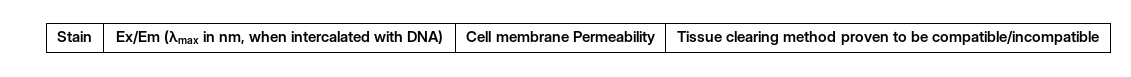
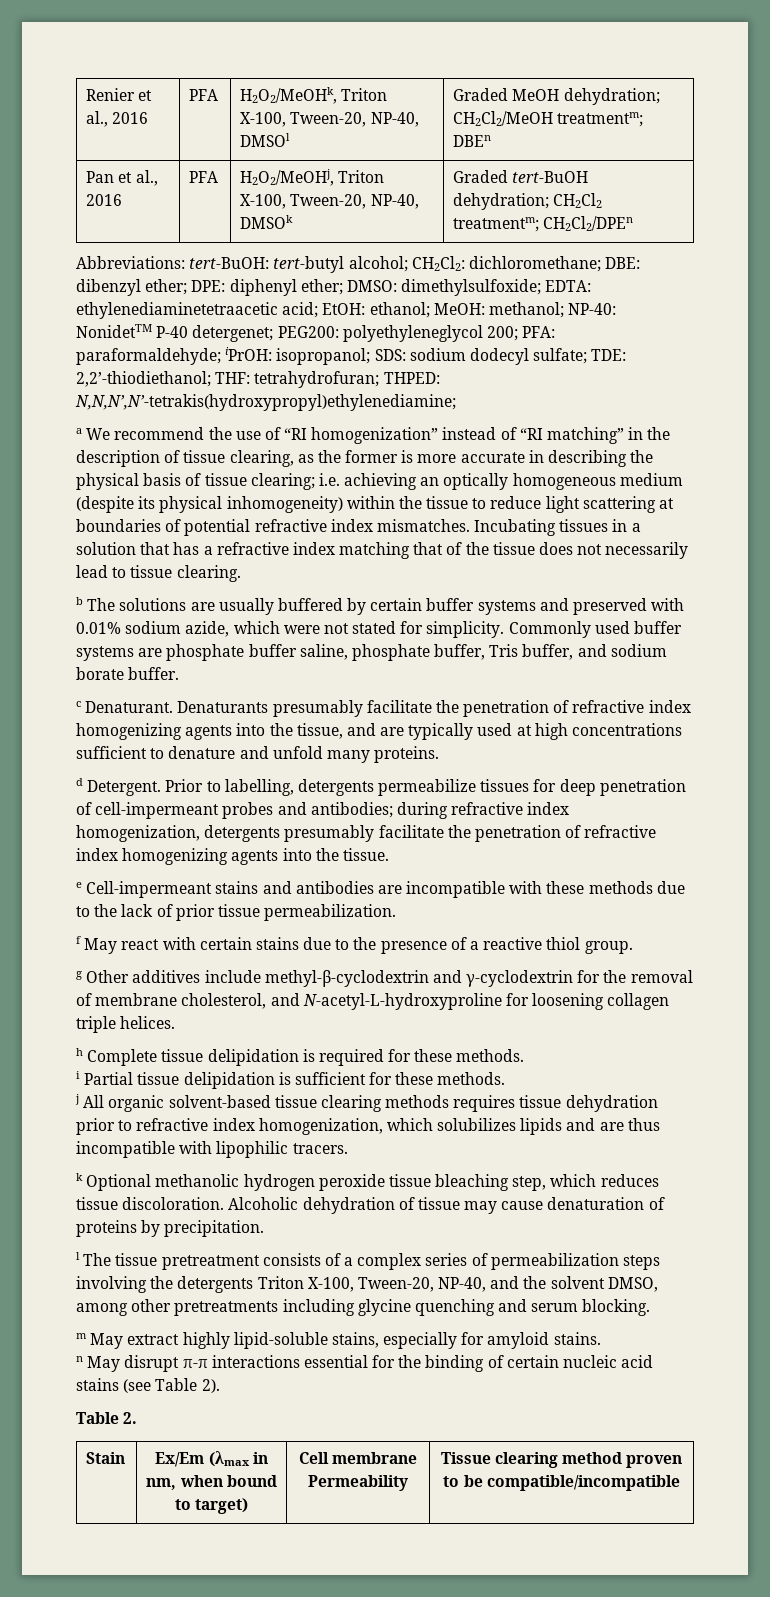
+ Renier et al., 2016 | PFA | H2O2/MeOHk, Triton X-100, Tween-20, NP-40, DMSOl | Graded MeOH dehydration; CH2Cl2/MeOH treatmentm; DBEn
+ Pan et al., 2016 | PFA | H2O2/MeOHj, Triton X-100, Tween-20, NP-40, DMSOk | Graded tert-BuOH dehydration; CH2Cl2 treatmentm; CH2Cl2/DPEn
+ Abbreviations: tert-BuOH: tert-butyl alcohol; CH2Cl2: dichloromethane; DBE: dibenzyl ether; DPE: diphenyl ether; DMSO: dimethylsulfoxide; EDTA: ethylenediaminetetraacetic acid; EtOH: ethanol; MeOH: methanol; NP-40: NonidetTM P-40 detergenet; PEG200: polyethyleneglycol 200; PFA: paraformaldehyde; iPrOH: isopropanol; SDS: sodium dodecyl sulfate; TDE: 2,2’-thiodiethanol; THF: tetrahydrofuran; THPED: N,N,N’,N’-tetrakis(hydroxypropyl)ethylenediamine;
+ a We recommend the use of “RI homogenization” instead of “RI matching” in the description of tissue clearing, as the former is more accurate in describing the physical basis of tissue clearing; i.e. achieving an optically homogeneous medium (despite its physical inhomogeneity) within the tissue to reduce light scattering at boundaries of potential refractive index mismatches. Incubating tissues in a solution that has a refractive index matching that of the tissue does not necessarily lead to tissue clearing.
+ b The solutions are usually buffered by certain buffer systems and preserved with 0.01% sodium azide, which were not stated for simplicity. Commonly used buffer systems are phosphate buffer saline, phosphate buffer, Tris buffer, and sodium borate buffer.
+ c Denaturant. Denaturants presumably facilitate the penetration of refractive index homogenizing agents into the tissue, and are typically used at high concentrations sufficient to denature and unfold many proteins.
+ d Detergent. Prior to labelling, detergents permeabilize tissues for deep penetration of cell-impermeant probes and antibodies; during refractive index homogenization, detergents presumably facilitate the penetration of refractive index homogenizing agents into the tissue.
+ e Cell-impermeant stains and antibodies are incompatible with these methods due to the lack of prior tissue permeabilization.
+ f May react with certain stains due to the presence of a reactive thiol group.
+ g Other additives include methyl-β-cyclodextrin and γ-cyclodextrin for the removal of membrane cholesterol, and N-acetyl-L-hydroxyproline for loosening collagen triple helices.
+ h Complete tissue delipidation is required for these methods.
+ i Partial tissue delipidation is sufficient for these methods.
+ j All organic solvent-based tissue clearing methods requires tissue dehydration prior to refractive index homogenization, which solubilizes lipids and are thus incompatible with lipophilic tracers.
+ k Optional methanolic hydrogen peroxide tissue bleaching step, which reduces tissue discoloration. Alcoholic dehydration of tissue may cause denaturation of proteins by precipitation.
+ l The tissue pretreatment consists of a complex series of permeabilization steps involving the detergents Triton X-100, Tween-20, NP-40, and the solvent DMSO, among other pretreatments including glycine quenching and serum blocking.
+ m May extract highly lipid-soluble stains, especially for amyloid stains.
+ n May disrupt π-π interactions essential for the binding of certain nucleic acid stains (see Table 2).
+ Table 2.
- Stain | Ex/Em (λmax in nm, when intercalated with DNA) | Cell membrane Permeability | Tissue clearing method proven to be compatible/incompatible
+ Stain | Ex/Em (λmax in nm, when bound to target) | Cell membrane Permeability | Tissue clearing method proven to be compatible/incompatible

